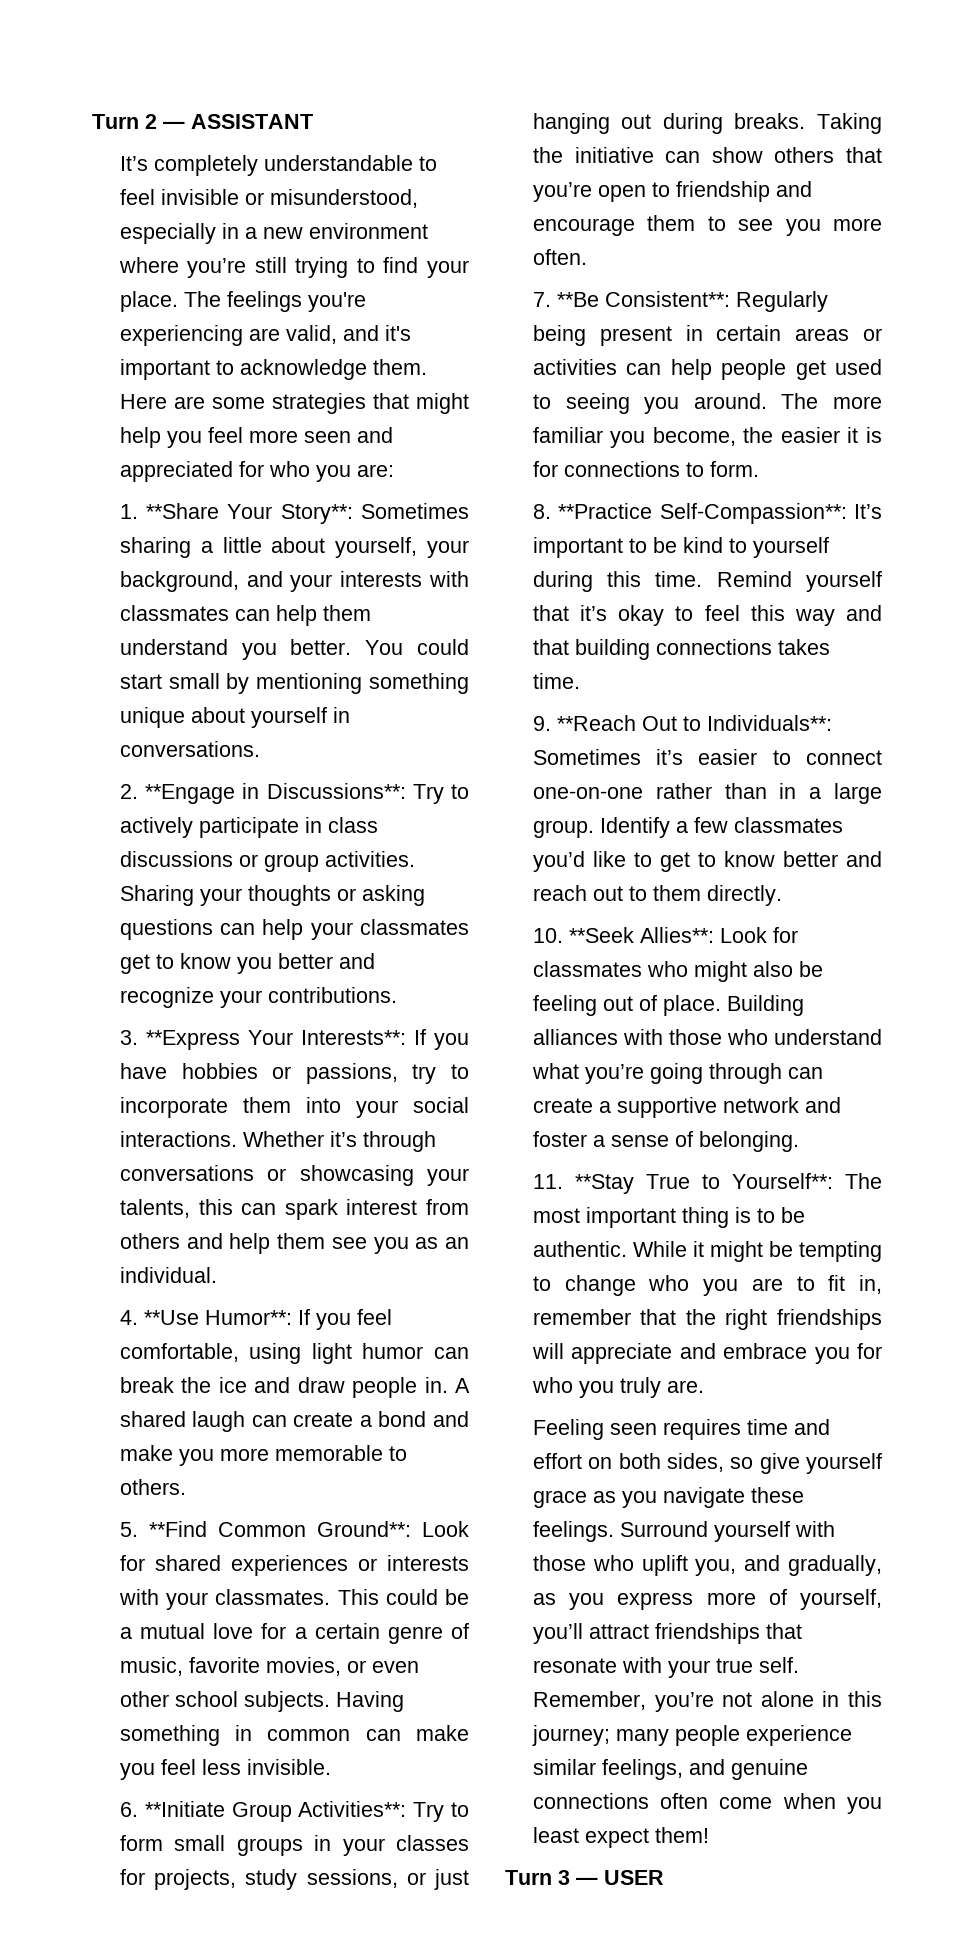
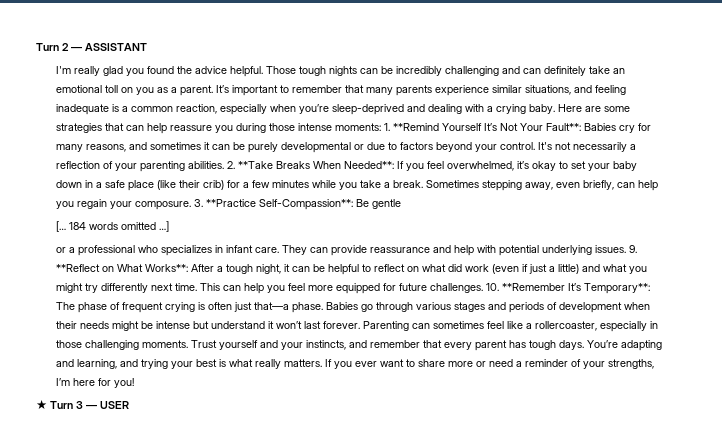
- It’s completely understandable to feel invisible or misunderstood, especially in a new environment where you’re still trying to find your place. The feelings you're experiencing are valid, and it's important to acknowledge them.
+ I'm really glad you found the advice helpful. Those tough nights can be incredibly challenging and can definitely take an emotional toll on you as a parent. It’s important to remember that many parents experience similar situations, and feeling inadequate is a common reaction, especially when you’re sleep-deprived and dealing with a crying baby.
- Here are some strategies that might help you feel more seen and appreciated for who you are:
- 1. **Share Your Story**: Sometimes sharing a little about yourself, your background, and your interests with classmates can help them understand you better. You could start small by mentioning something unique about yourself in conversations.
- 2. **Engage in Discussions**: Try to actively participate in class discussions or group activities. Sharing your thoughts or asking questions can help your classmates get to know you better and recognize your contributions.
- 3. **Express Your Interests**: If you have hobbies or passions, try to incorporate them into your social interactions. Whether it’s through conversations or showcasing your talents, this can spark interest from others and help them see you as an individual.
- 4. **Use Humor**: If you feel comfortable, using light humor can break the ice and draw people in. A shared laugh can create a bond and make you more memorable to others.
- 5. **Find Common Ground**: Look for shared experiences or interests with your classmates. This could be a mutual love for a certain genre of music, favorite movies, or even other school subjects. Having something in common can make you feel less invisible.
- 6. **Initiate Group Activities**: Try to form small groups in your classes for projects, study sessions, or just hanging out during breaks. Taking the initiative can show others that you’re open to friendship and encourage them to see you more often.
- 7. **Be Consistent**: Regularly being present in certain areas or activities can help people get used to seeing you around. The more familiar you become, the easier it is for connections to form.
- 8. **Practice Self-Compassion**: It’s important to be kind to yourself during this time. Remind yourself that it’s okay to feel this way and that building connections takes time.
- 9. **Reach Out to Individuals**: Sometimes it’s easier to connect one-on-one rather than in a large group. Identify a few classmates you’d like to get to know better and reach out to them directly.
- 10. **Seek Allies**: Look for classmates who might also be feeling out of place. Building alliances with those who understand what you’re going through can create a supportive network and foster a sense of belonging.
- 11. **Stay True to Yourself**: The most important thing is to be authentic. While it might be tempting to change who you are to fit in, remember that the right friendships will appreciate and embrace you for who you truly are.
- Feeling seen requires time and effort on both sides, so give yourself grace as you navigate these feelings. Surround yourself with those who uplift you, and gradually, as you express more of yourself, you’ll attract friendships that resonate with your true self. Remember, you’re not alone in this journey; many people experience similar feelings, and genuine connections often come when you least expect them!
- Turn 3 — USER
+ Here are some strategies that can help reassure you during those intense moments: 1. **Remind Yourself It’s Not Your Fault**: Babies cry for many reasons, and sometimes it can be purely developmental or due to factors beyond your control. It's not necessarily a reflection of your parenting abilities. 2. **Take Breaks When Needed**: If you feel overwhelmed, it’s okay to set your baby down in a safe place (like their crib) for a few minutes while you take a break. Sometimes stepping away, even briefly, can help you regain your composure. 3. **Practice Self-Compassion**: Be gentle
+ [… 184 words omitted …]
+ or a professional who specializes in infant care. They can provide reassurance and help with potential underlying issues. 9. **Reflect on What Works**: After a tough night, it can be helpful to reflect on what did work (even if just a little) and what you might try differently next time. This can help you feel more equipped for future challenges. 10. **Remember It’s Temporary**: The phase of frequent crying is often just that—a phase. Babies go through various stages and periods of development when their needs might be intense but understand it won’t last forever. Parenting can sometimes feel like a rollercoaster, especially in those challenging moments. Trust yourself and your instincts, and remember that every parent has tough days. You’re adapting and learning, and trying your best is what really matters. If you ever want to share more or need a reminder of your strengths, I’m here for you!
+ ★ Turn 3 — USER

